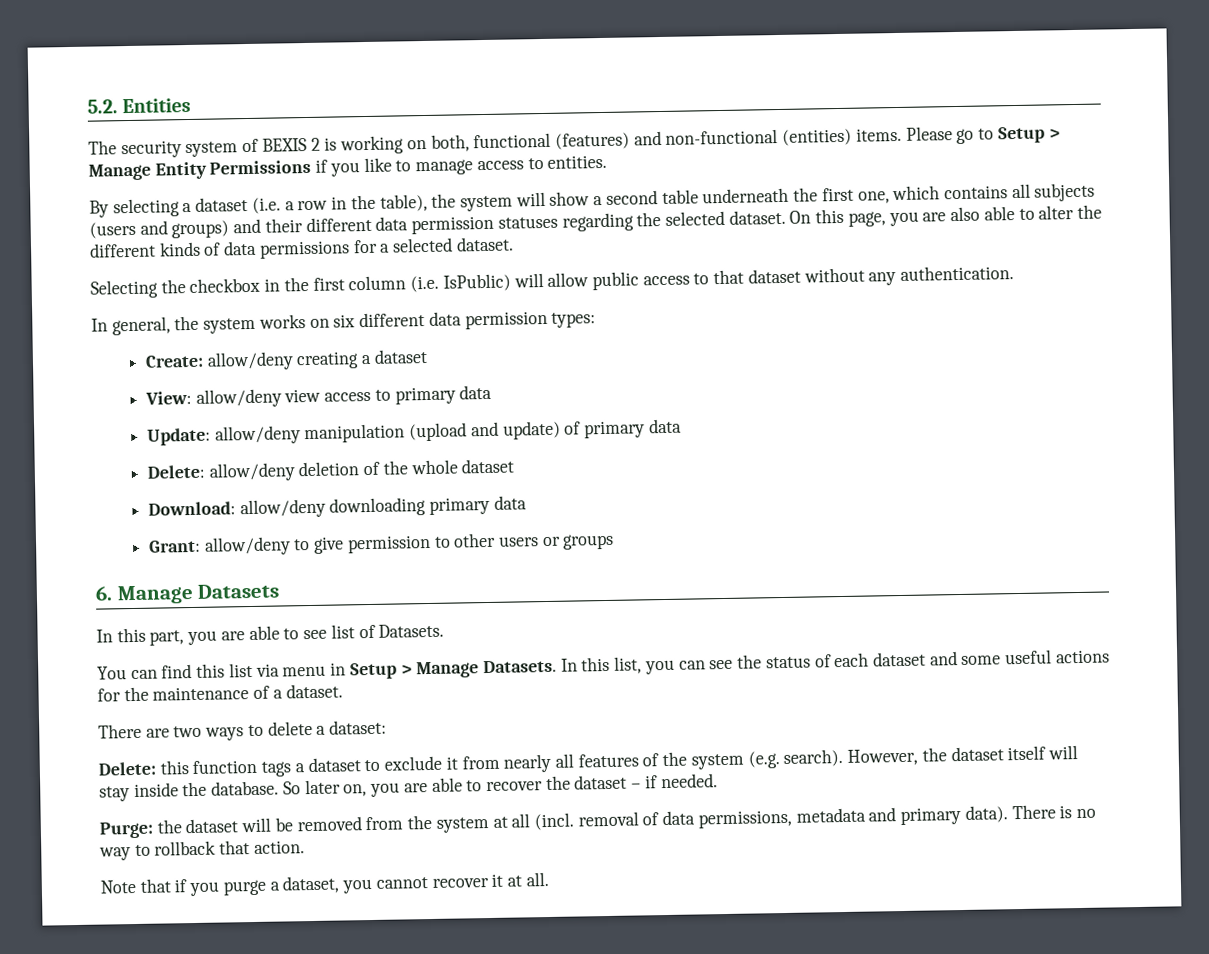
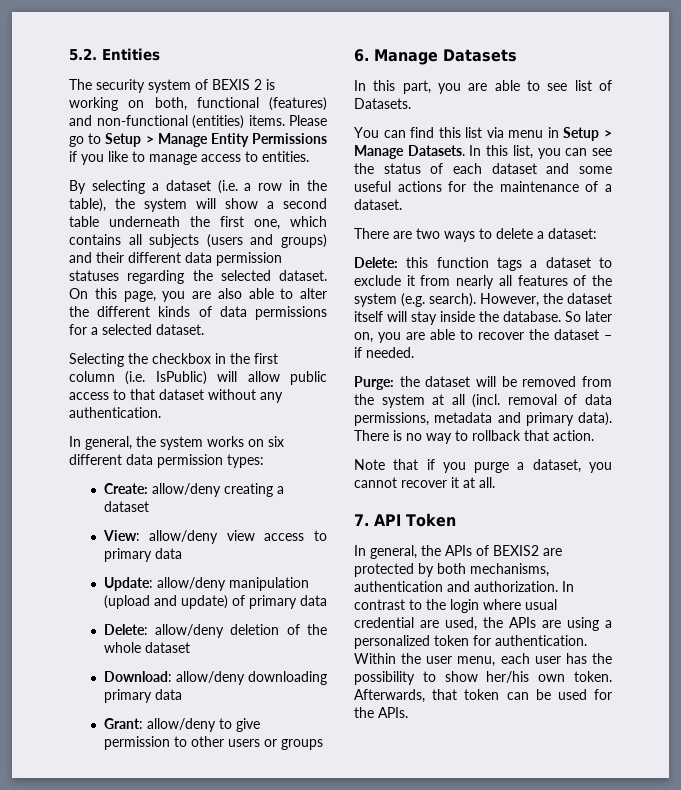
+ 7. API Token
+ In general, the APIs of BEXIS2 are protected by both mechanisms, authentication and authorization. In contrast to the login where usual credential are used, the APIs are using a personalized token for authentication. Within the user menu, each user has the possibility to show her/his own token. Afterwards, that token can be used for the APIs.

